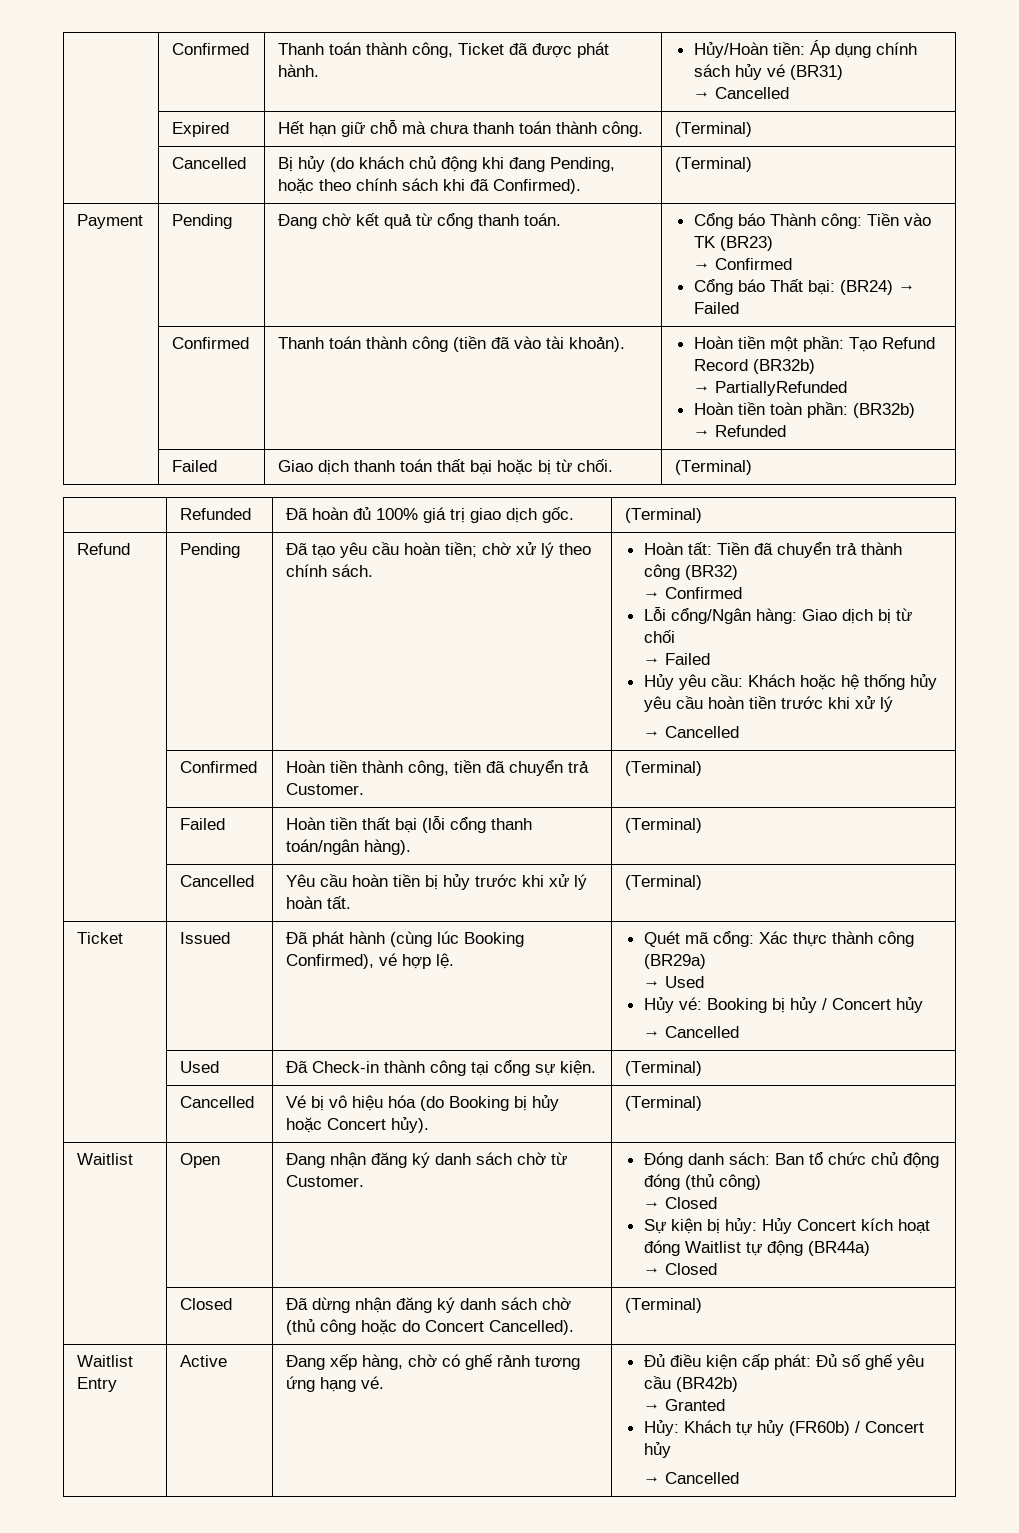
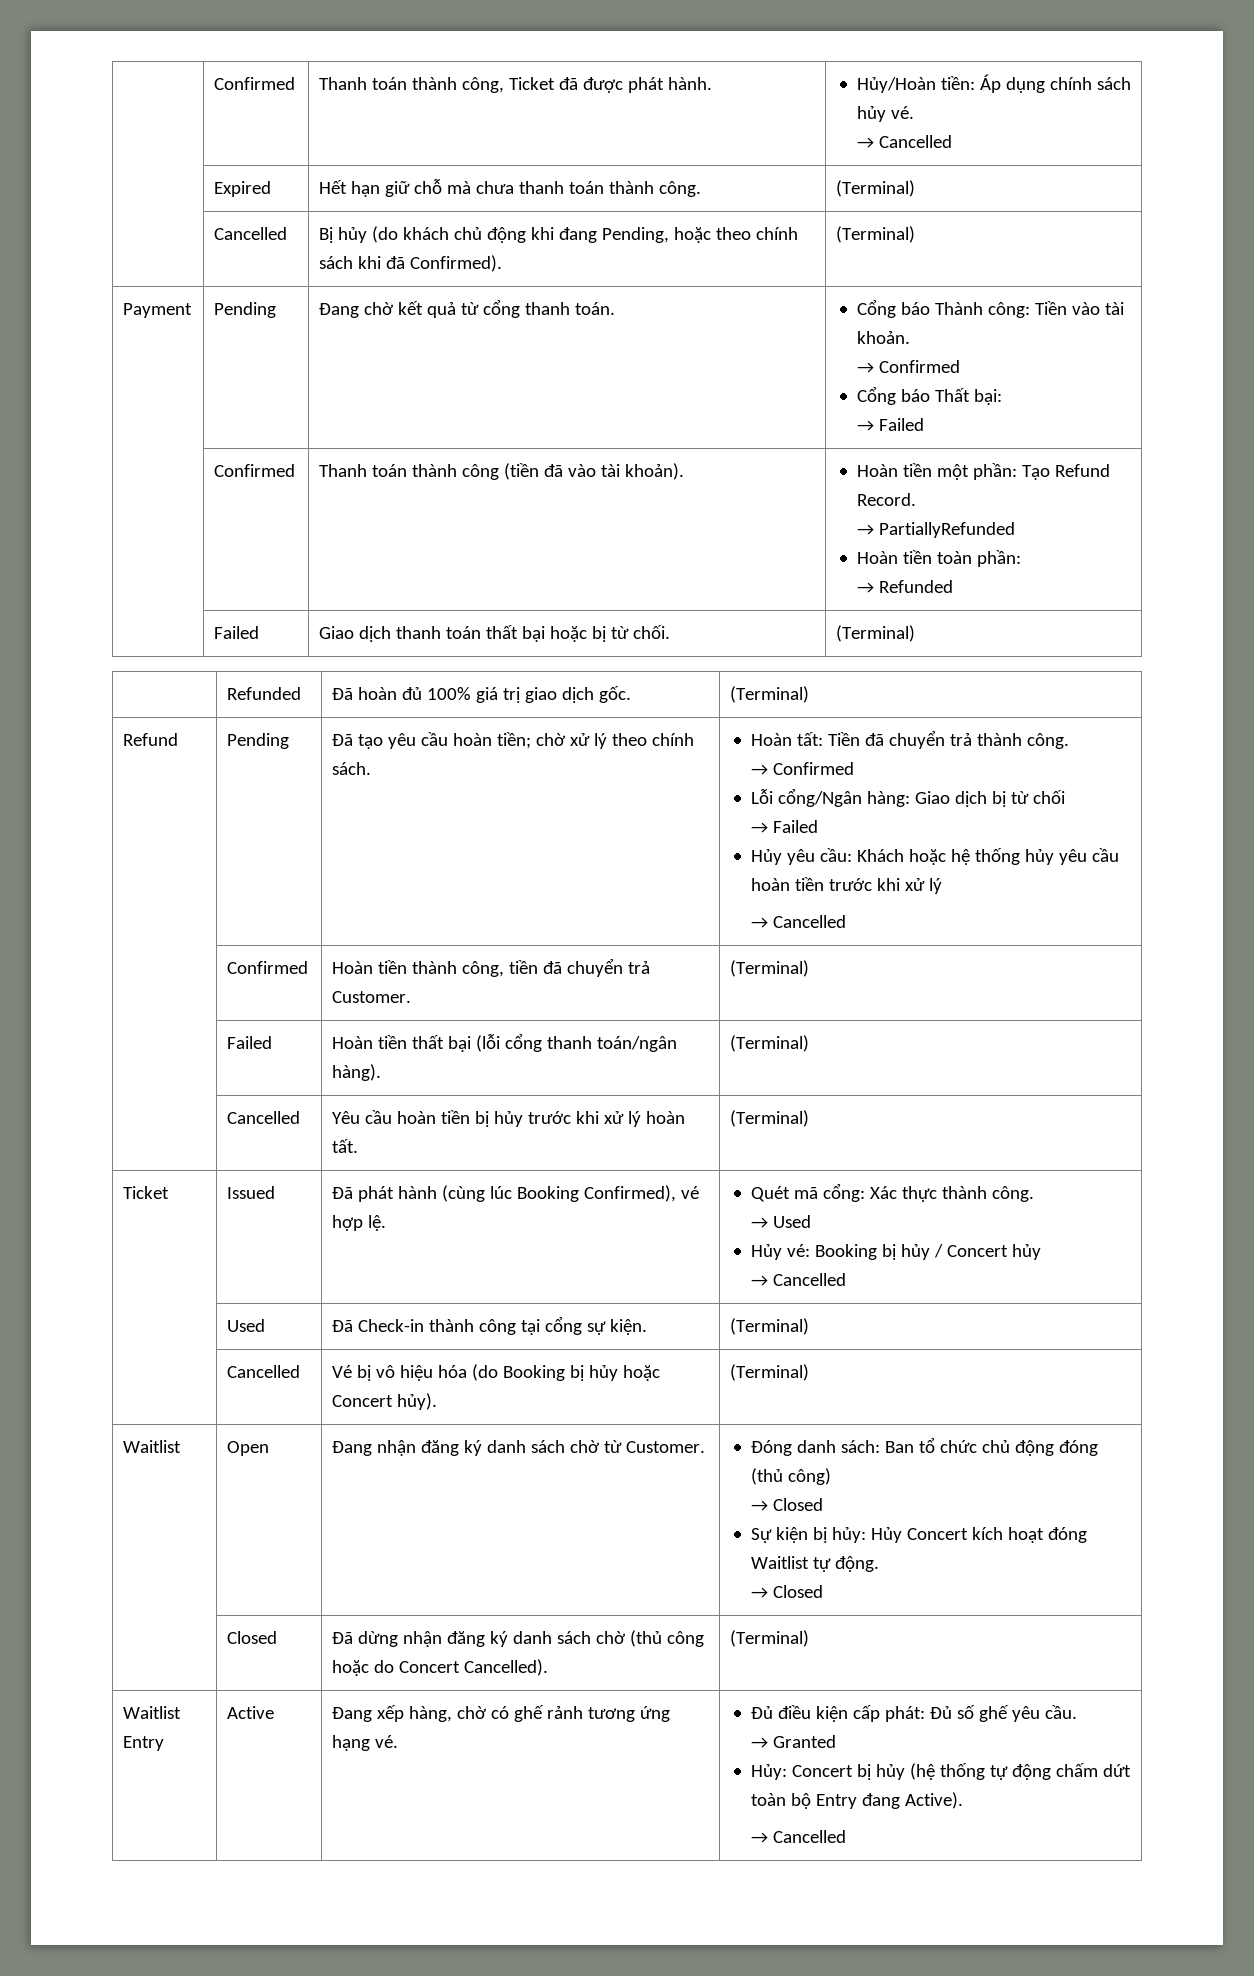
- | Confirmed | Thanh toán thành công, Ticket đã được phát hành. | Hủy/Hoàn tiền: Áp dụng chính sách hủy vé (BR31)
+ | Confirmed | Thanh toán thành công, Ticket đã được phát hành. | Hủy/Hoàn tiền: Áp dụng chính sách hủy vé.
- Payment | Pending | Đang chờ kết quả từ cổng thanh toán. | Cổng báo Thành công: Tiền vào TK (BR23)
+ Payment | Pending | Đang chờ kết quả từ cổng thanh toán. | Cổng báo Thành công: Tiền vào tài khoản.
  → Confirmed
- Cổng báo Thất bại: (BR24) → Failed
+ Cổng báo Thất bại:
+ → Failed
- | Confirmed | Thanh toán thành công (tiền đã vào tài khoản). | Hoàn tiền một phần: Tạo Refund Record (BR32b)
+ | Confirmed | Thanh toán thành công (tiền đã vào tài khoản). | Hoàn tiền một phần: Tạo Refund Record.
  → PartiallyRefunded
- Hoàn tiền toàn phần: (BR32b)
+ Hoàn tiền toàn phần:
- Hoàn tất: Tiền đã chuyển trả thành công (BR32)
+ Hoàn tất: Tiền đã chuyển trả thành công.
- Ticket | Issued | Đã phát hành (cùng lúc Booking Confirmed), vé hợp lệ. | Quét mã cổng: Xác thực thành công (BR29a)
+ Ticket | Issued | Đã phát hành (cùng lúc Booking Confirmed), vé hợp lệ. | Quét mã cổng: Xác thực thành công.
  Waitlist | Open | Đang nhận đăng ký danh sách chờ từ Customer. | Đóng danh sách: Ban tổ chức chủ động đóng (thủ công)
  → Closed
- Sự kiện bị hủy: Hủy Concert kích hoạt đóng Waitlist tự động (BR44a)
+ Sự kiện bị hủy: Hủy Concert kích hoạt đóng Waitlist tự động.
- Đủ điều kiện cấp phát: Đủ số ghế yêu cầu (BR42b)
+ Đủ điều kiện cấp phát: Đủ số ghế yêu cầu.
- Hủy: Khách tự hủy (FR60b) / Concert hủy
+ Hủy: Concert bị hủy (hệ thống tự động chấm dứt toàn bộ Entry đang Active).

